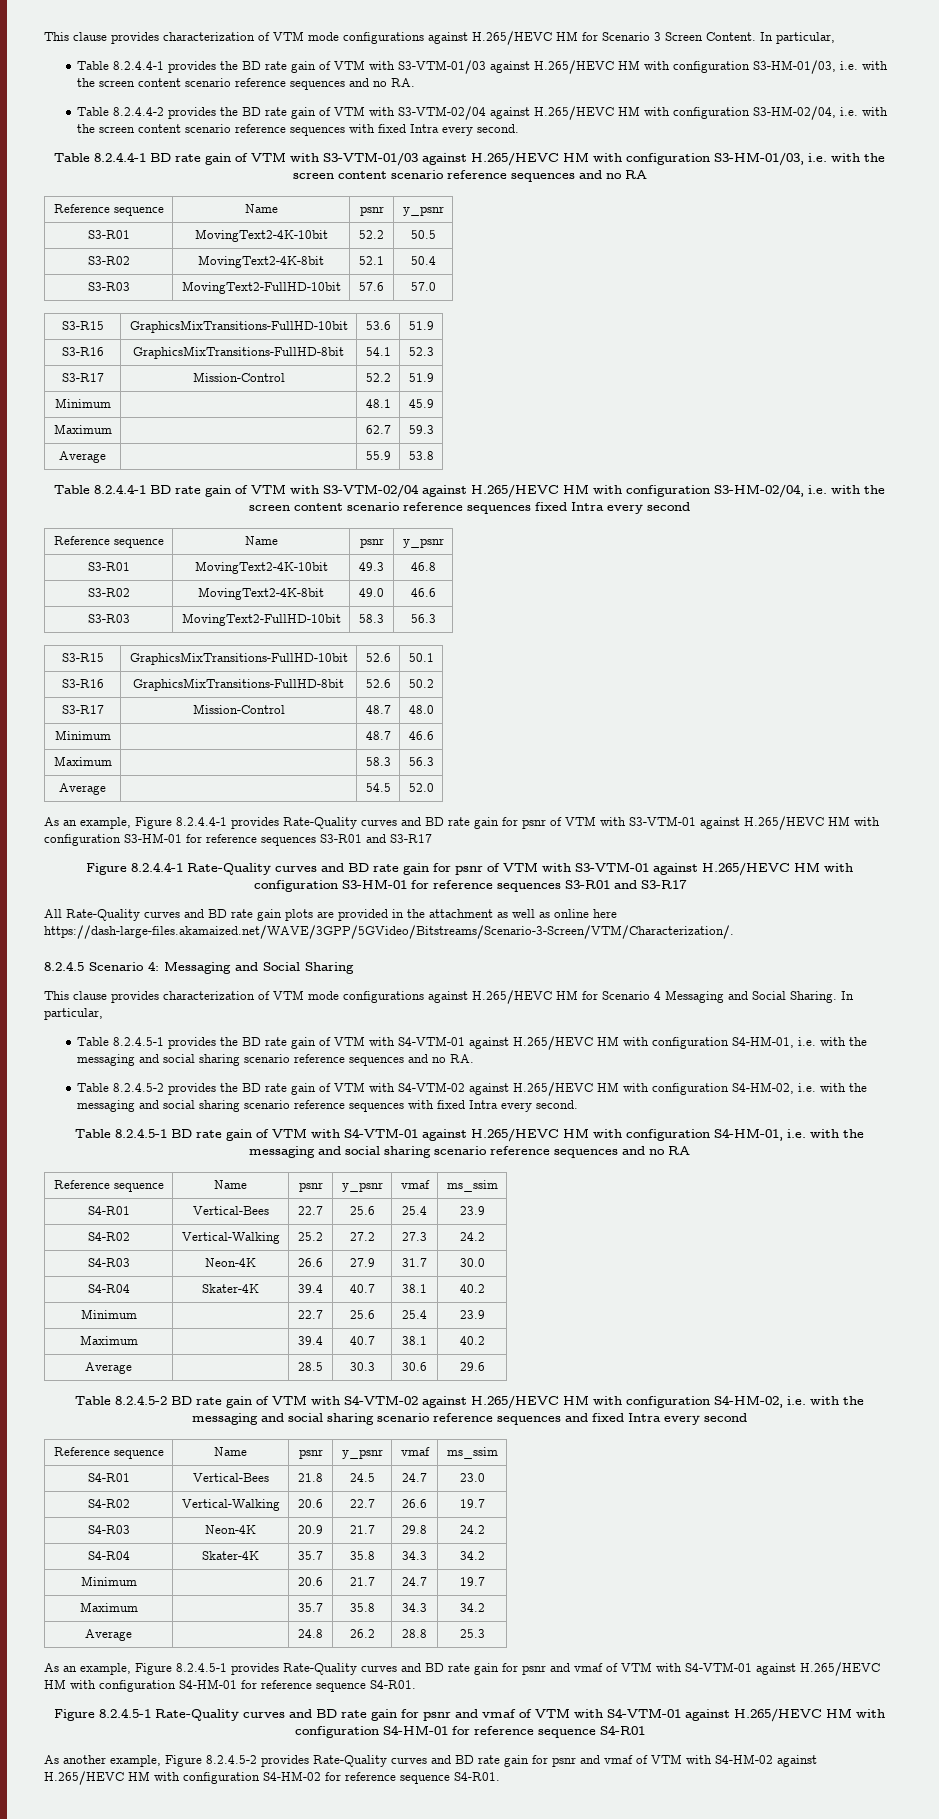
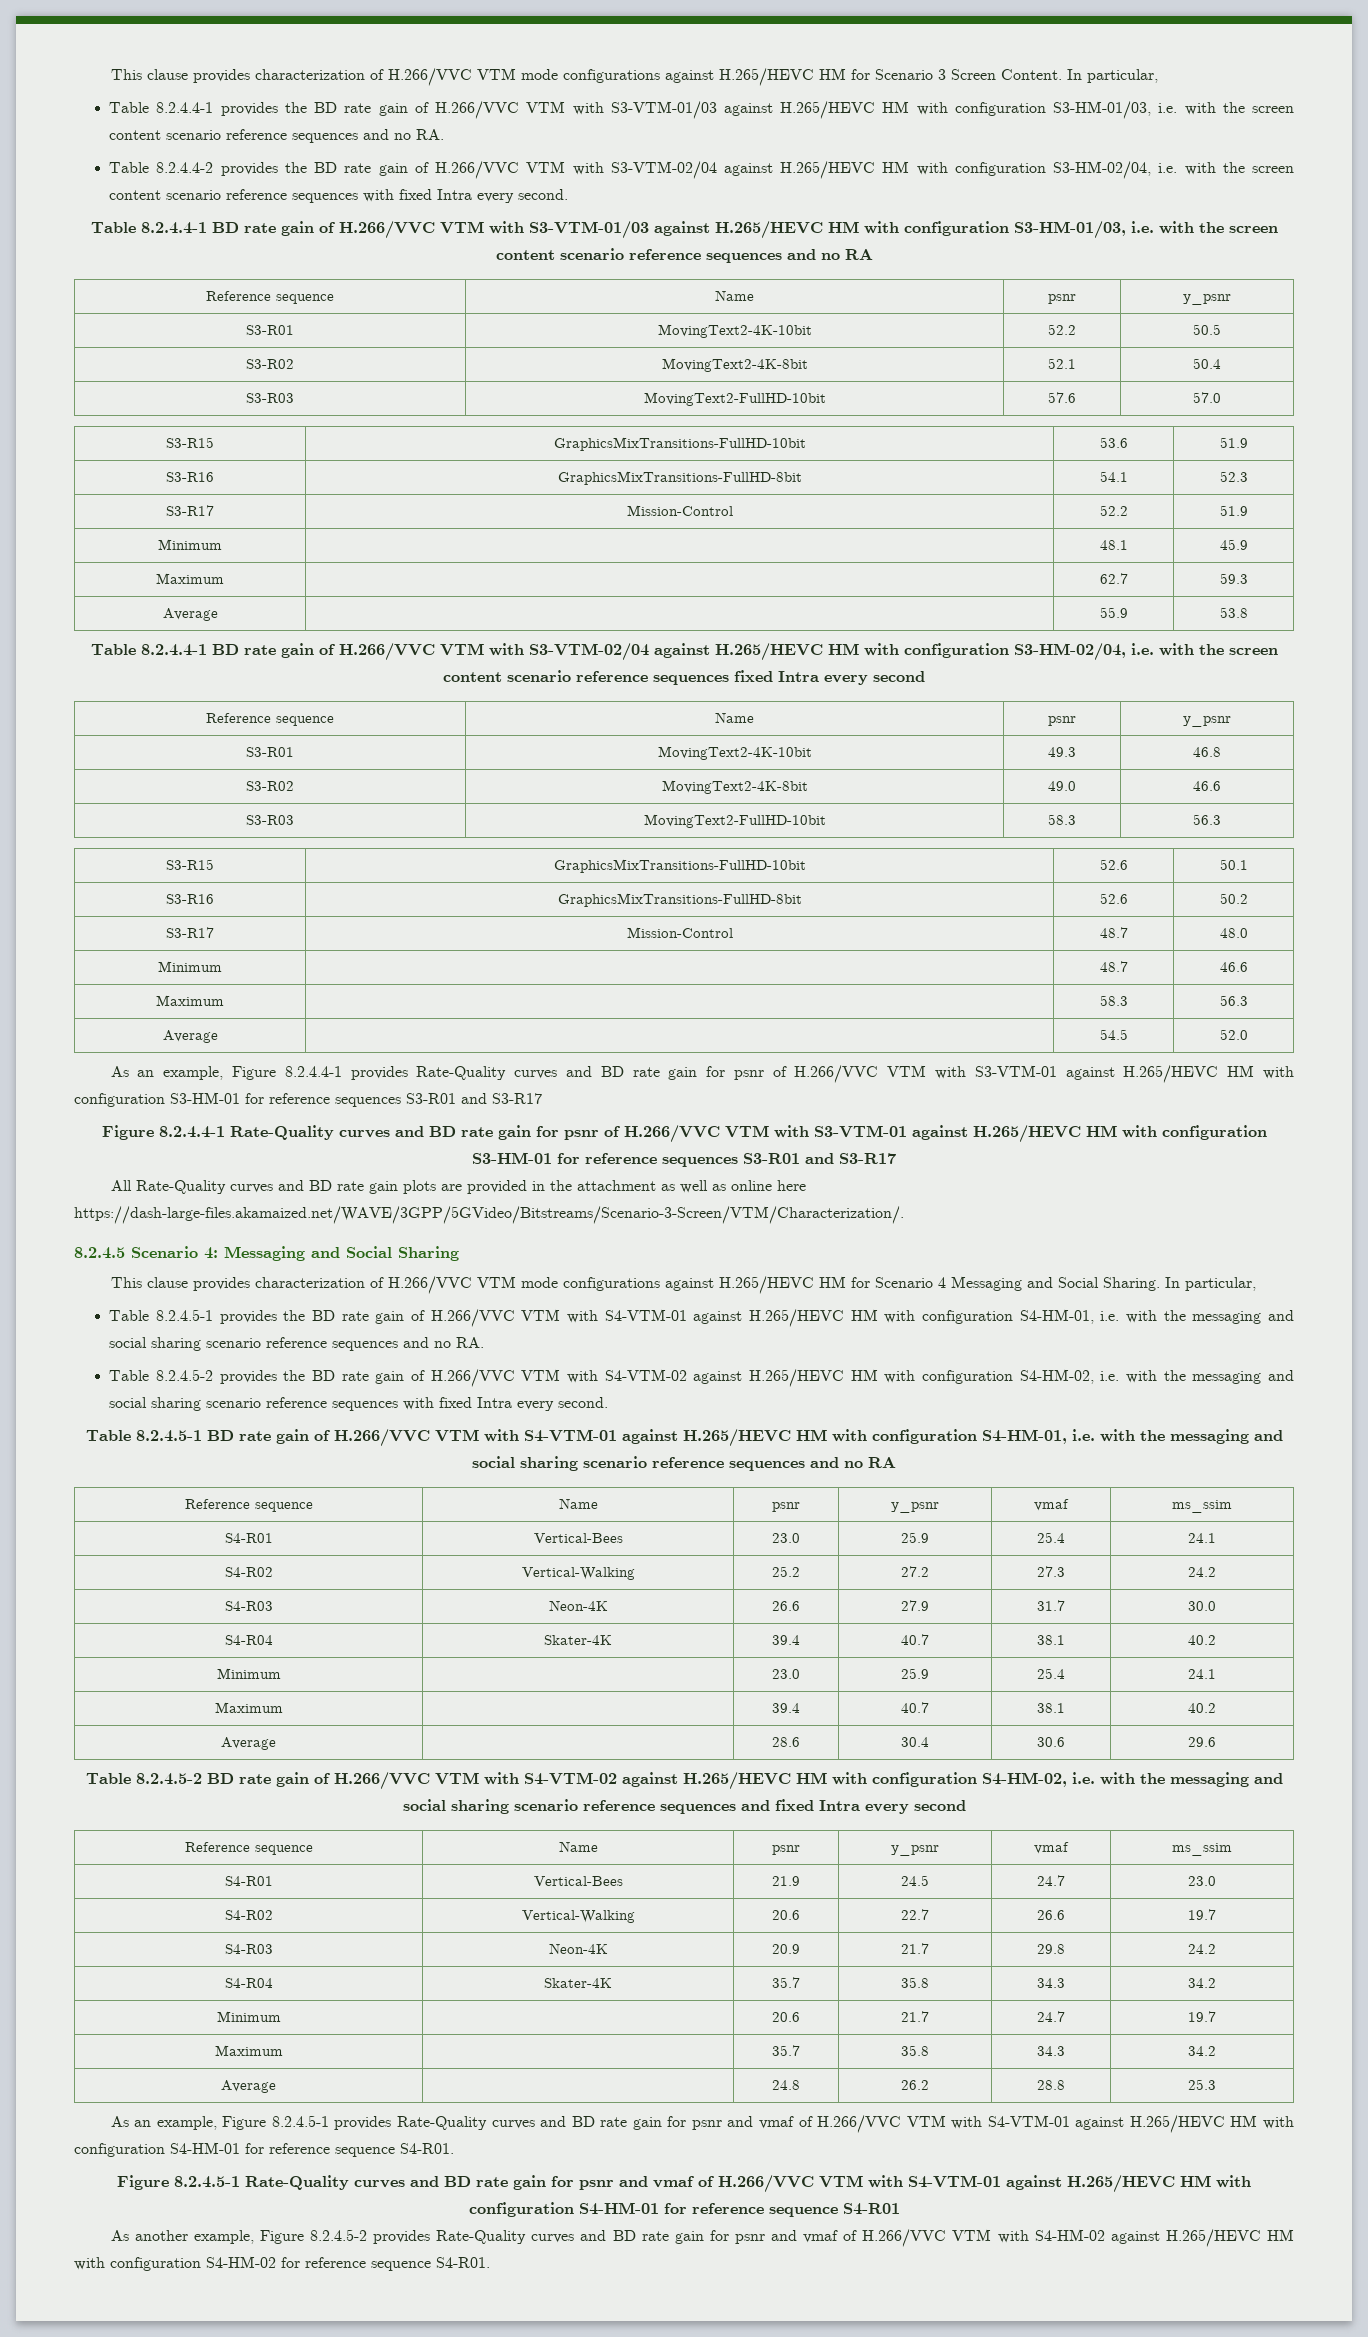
- This clause provides characterization of VTM mode configurations against H.265/HEVC HM for Scenario 3 Screen Content.
+ This clause provides characterization of H.266/VVC VTM mode configurations against H.265/HEVC HM for Scenario 3 Screen Content.
- Table 8.2.4.4-1 provides the BD rate gain of VTM with S3-VTM-01/03 against H.265/HEVC HM with configuration S3-HM-01/03, i.e. with the screen content scenario reference sequences and no RA.
+ Table 8.2.4.4-1 provides the BD rate gain of H.266/VVC VTM with S3-VTM-01/03 against H.265/HEVC HM with configuration S3-HM-01/03, i.e. with the screen content scenario reference sequences and no RA.
- Table 8.2.4.4-2 provides the BD rate gain of VTM with S3-VTM-02/04 against H.265/HEVC HM with configuration S3-HM-02/04, i.e. with the screen content scenario reference sequences with fixed Intra every second.
+ Table 8.2.4.4-2 provides the BD rate gain of H.266/VVC VTM with S3-VTM-02/04 against H.265/HEVC HM with configuration S3-HM-02/04, i.e. with the screen content scenario reference sequences with fixed Intra every second.
- Table 8.2.4.4-1 BD rate gain of VTM with S3-VTM-01/03 against H.265/HEVC HM with configuration S3-HM-01/03, i.e. with the screen content scenario reference sequences and no RA
+ Table 8.2.4.4-1 BD rate gain of H.266/VVC VTM with S3-VTM-01/03 against H.265/HEVC HM with configuration S3-HM-01/03, i.e. with the screen content scenario reference sequences and no RA
- Table 8.2.4.4-1 BD rate gain of VTM with S3-VTM-02/04 against H.265/HEVC HM with configuration S3-HM-02/04, i.e. with the screen content scenario reference sequences fixed Intra every second
+ Table 8.2.4.4-1 BD rate gain of H.266/VVC VTM with S3-VTM-02/04 against H.265/HEVC HM with configuration S3-HM-02/04, i.e. with the screen content scenario reference sequences fixed Intra every second
- As an example, Figure 8.2.4.4-1 provides Rate-Quality curves and BD rate gain for psnr of VTM with S3-VTM-01 against H.265/HEVC HM with configuration S3-HM-01 for reference sequences S3-R01 and S3-R17
+ As an example, Figure 8.2.4.4-1 provides Rate-Quality curves and BD rate gain for psnr of H.266/VVC VTM with S3-VTM-01 against H.265/HEVC HM with configuration S3-HM-01 for reference sequences S3-R01 and S3-R17
- Figure 8.2.4.4-1 Rate-Quality curves and BD rate gain for psnr of VTM with S3-VTM-01 against H.265/HEVC HM with configuration S3-HM-01 for reference sequences S3-R01 and S3-R17
+ Figure 8.2.4.4-1 Rate-Quality curves and BD rate gain for psnr of H.266/VVC VTM with S3-VTM-01 against H.265/HEVC HM with configuration S3-HM-01 for reference sequences S3-R01 and S3-R17
- This clause provides characterization of VTM mode configurations against H.265/HEVC HM for Scenario 4 Messaging and Social Sharing.
+ This clause provides characterization of H.266/VVC VTM mode configurations against H.265/HEVC HM for Scenario 4 Messaging and Social Sharing.
- Table 8.2.4.5-1 provides the BD rate gain of VTM with S4-VTM-01 against H.265/HEVC HM with configuration S4-HM-01, i.e. with the messaging and social sharing scenario reference sequences and no RA.
+ Table 8.2.4.5-1 provides the BD rate gain of H.266/VVC VTM with S4-VTM-01 against H.265/HEVC HM with configuration S4-HM-01, i.e. with the messaging and social sharing scenario reference sequences and no RA.
- Table 8.2.4.5-2 provides the BD rate gain of VTM with S4-VTM-02 against H.265/HEVC HM with configuration S4-HM-02, i.e. with the messaging and social sharing scenario reference sequences with fixed Intra every second.
+ Table 8.2.4.5-2 provides the BD rate gain of H.266/VVC VTM with S4-VTM-02 against H.265/HEVC HM with configuration S4-HM-02, i.e. with the messaging and social sharing scenario reference sequences with fixed Intra every second.
- Table 8.2.4.5-1 BD rate gain of VTM with S4-VTM-01 against H.265/HEVC HM with configuration S4-HM-01, i.e. with the messaging and social sharing scenario reference sequences and no RA
+ Table 8.2.4.5-1 BD rate gain of H.266/VVC VTM with S4-VTM-01 against H.265/HEVC HM with configuration S4-HM-01, i.e. with the messaging and social sharing scenario reference sequences and no RA
- S4-R01 | Vertical-Bees | 22.7 | 25.6 | 25.4 | 23.9
+ S4-R01 | Vertical-Bees | 23.0 | 25.9 | 25.4 | 24.1
- Minimum | | 22.7 | 25.6 | 25.4 | 23.9
+ Minimum | | 23.0 | 25.9 | 25.4 | 24.1
- Average | | 28.5 | 30.3 | 30.6 | 29.6
+ Average | | 28.6 | 30.4 | 30.6 | 29.6
- Table 8.2.4.5-2 BD rate gain of VTM with S4-VTM-02 against H.265/HEVC HM with configuration S4-HM-02, i.e. with the messaging and social sharing scenario reference sequences and fixed Intra every second
+ Table 8.2.4.5-2 BD rate gain of H.266/VVC VTM with S4-VTM-02 against H.265/HEVC HM with configuration S4-HM-02, i.e. with the messaging and social sharing scenario reference sequences and fixed Intra every second
- S4-R01 | Vertical-Bees | 21.8 | 24.5 | 24.7 | 23.0
+ S4-R01 | Vertical-Bees | 21.9 | 24.5 | 24.7 | 23.0
- As an example, Figure 8.2.4.5-1 provides Rate-Quality curves and BD rate gain for psnr and vmaf of VTM with S4-VTM-01 against H.265/HEVC HM with configuration S4-HM-01 for reference sequence S4-R01.
+ As an example, Figure 8.2.4.5-1 provides Rate-Quality curves and BD rate gain for psnr and vmaf of H.266/VVC VTM with S4-VTM-01 against H.265/HEVC HM with configuration S4-HM-01 for reference sequence S4-R01.
- Figure 8.2.4.5-1 Rate-Quality curves and BD rate gain for psnr and vmaf of VTM with S4-VTM-01 against H.265/HEVC HM with configuration S4-HM-01 for reference sequence S4-R01
+ Figure 8.2.4.5-1 Rate-Quality curves and BD rate gain for psnr and vmaf of H.266/VVC VTM with S4-VTM-01 against H.265/HEVC HM with configuration S4-HM-01 for reference sequence S4-R01
- As another example, Figure 8.2.4.5-2 provides Rate-Quality curves and BD rate gain for psnr and vmaf of VTM with S4-HM-02 against H.265/HEVC HM with configuration S4-HM-02 for reference sequence S4-R01.
+ As another example, Figure 8.2.4.5-2 provides Rate-Quality curves and BD rate gain for psnr and vmaf of H.266/VVC VTM with S4-HM-02 against H.265/HEVC HM with configuration S4-HM-02 for reference sequence S4-R01.

